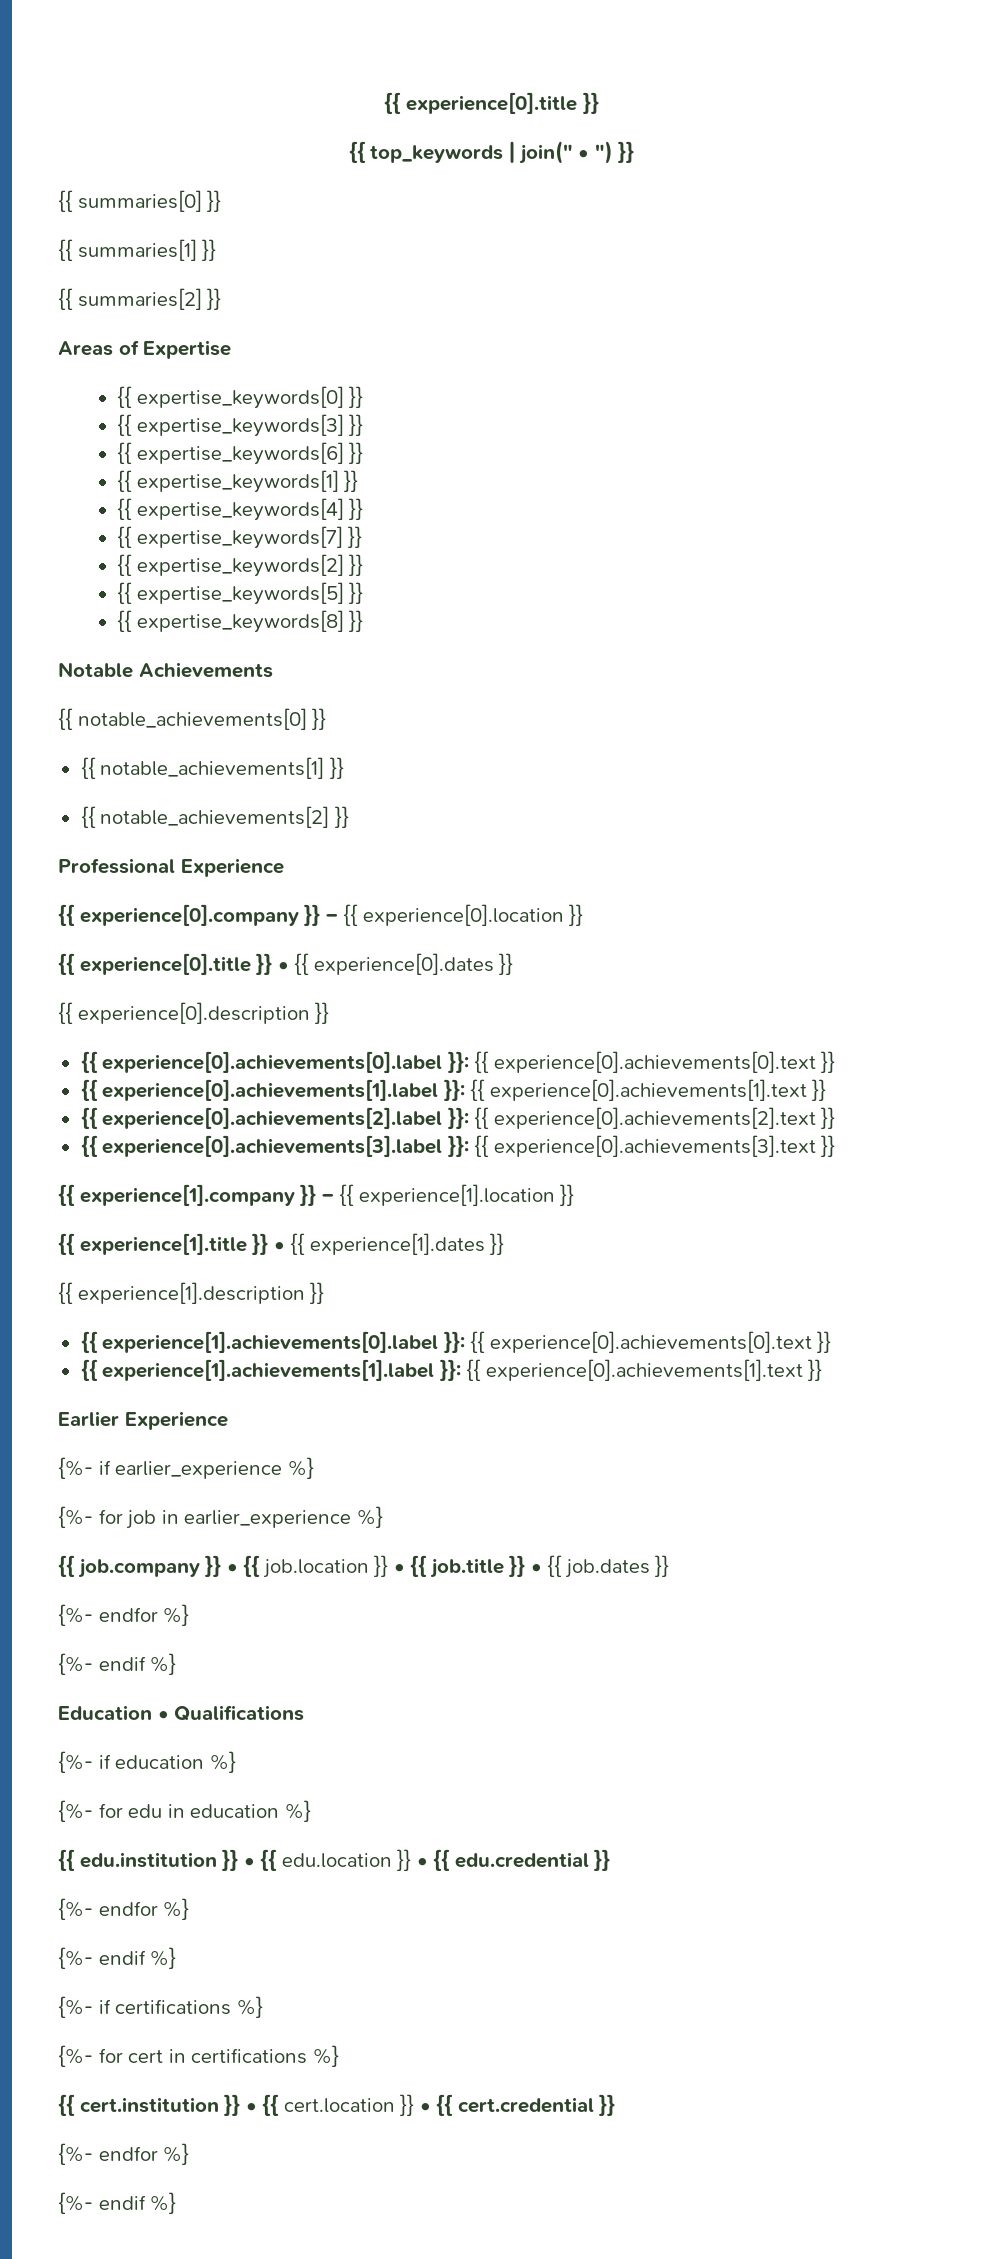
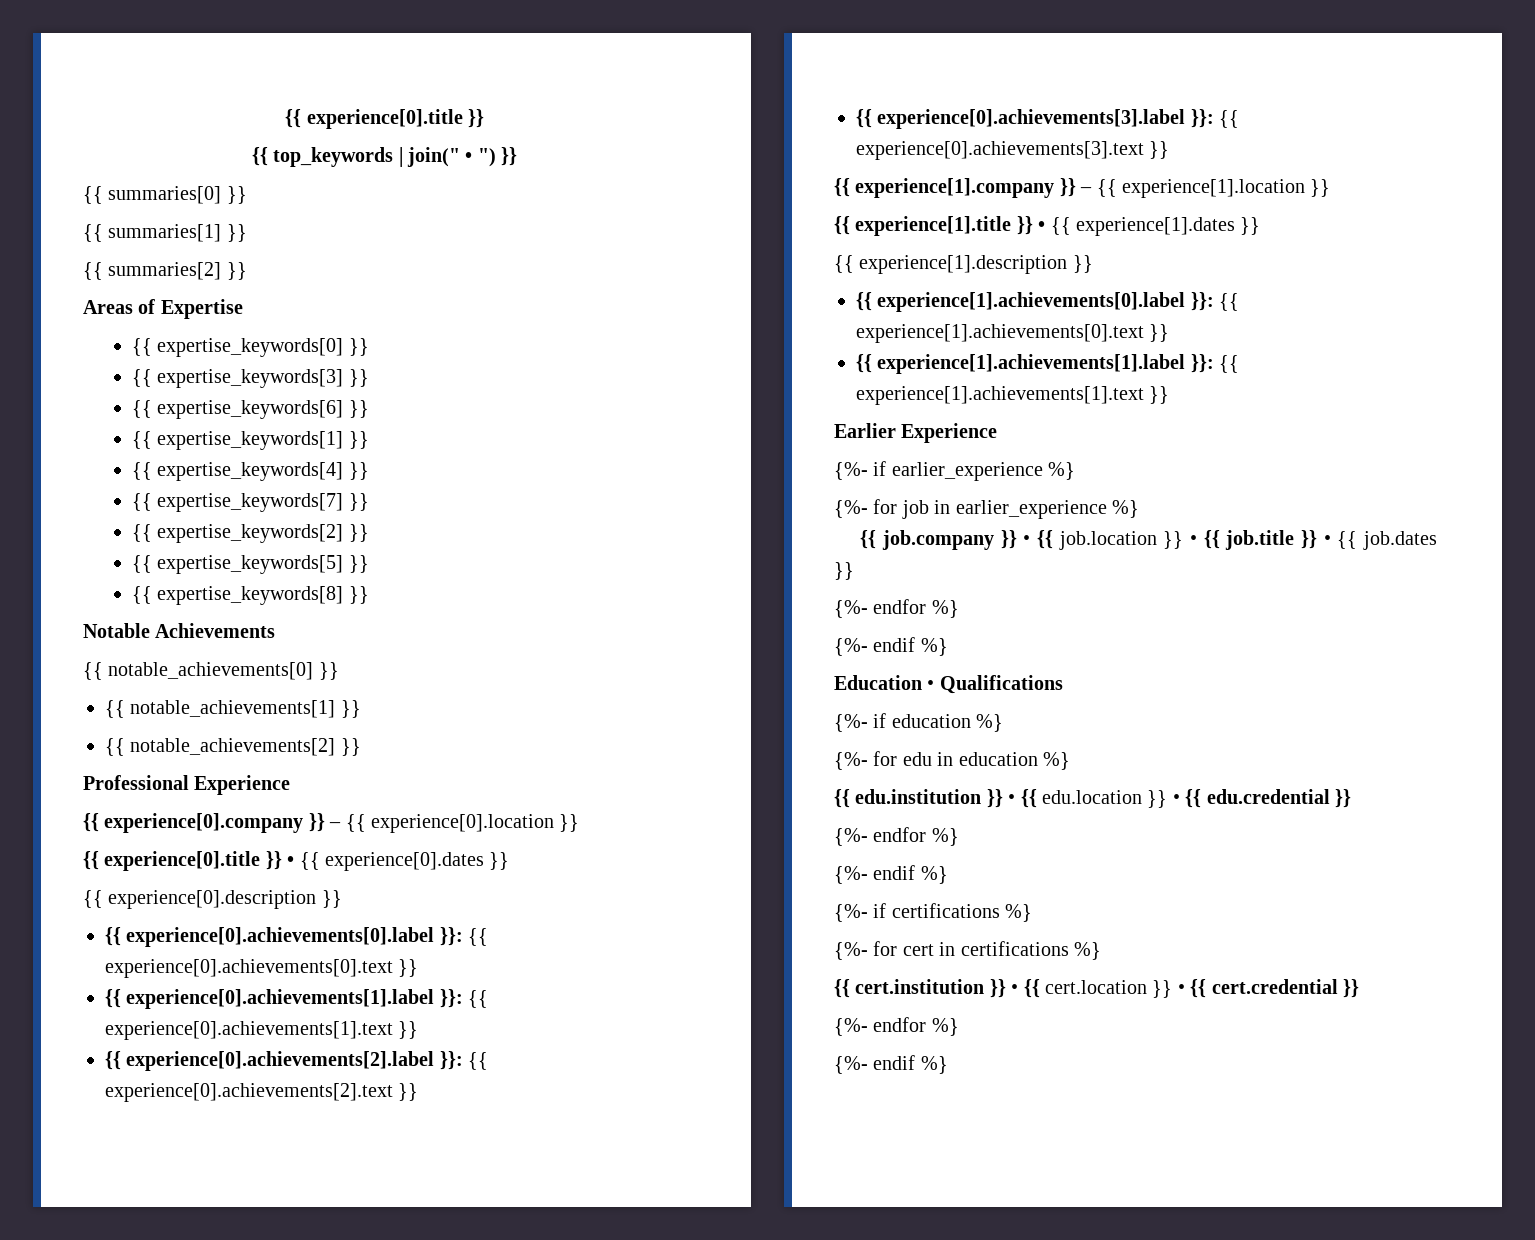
- {{ experience[1].achievements[0].label }}: {{ experience[0].achievements[0].text }}
+ {{ experience[1].achievements[0].label }}: {{ experience[1].achievements[0].text }}
- {{ experience[1].achievements[1].label }}: {{ experience[0].achievements[1].text }}
+ {{ experience[1].achievements[1].label }}: {{ experience[1].achievements[1].text }}

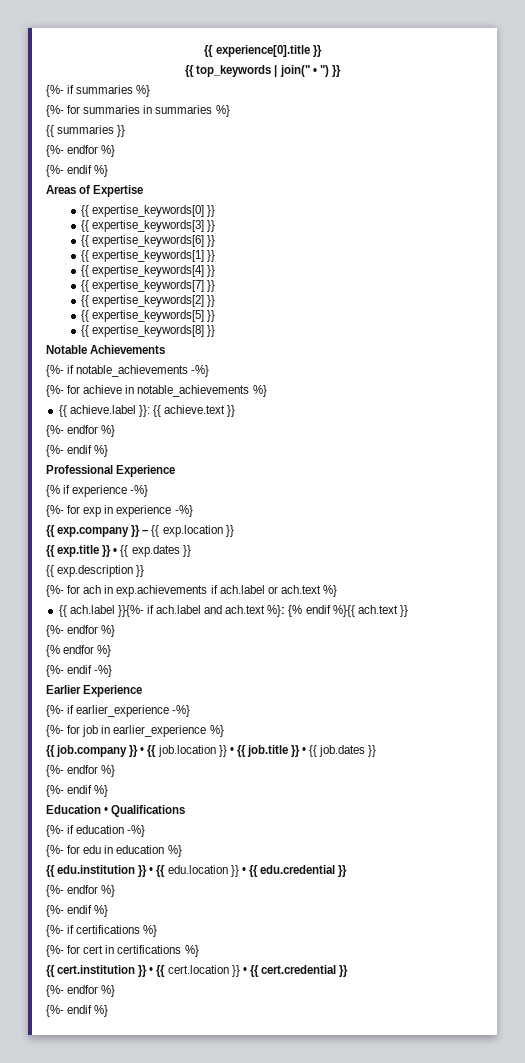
- {{ summaries[0] }}
- {{ summaries[1] }}
- {{ summaries[2] }}
+ {%- if summaries %}
+ {%- for summaries in summaries %}
+ {{ summaries }}
+ {%- endfor %}
+ {%- endif %}
- {{ notable_achievements[0] }}
- {{ notable_achievements[1] }}
- {{ notable_achievements[2] }}
+ {%- if notable_achievements -%}
+ {%- for achieve in notable_achievements %}
+ {{ achieve.label }}: {{ achieve.text }}
+ {%- endfor %}
+ {%- endif %}
  Professional Experience
- {{ experience[0].company }} – {{ experience[0].location }}
- {{ experience[0].title }} • {{ experience[0].dates }}
- {{ experience[0].description }}
- {{ experience[0].achievements[0].label }}: {{ experience[0].achievements[0].text }}
- {{ experience[0].achievements[1].label }}: {{ experience[0].achievements[1].text }}
- {{ experience[0].achievements[2].label }}: {{ experience[0].achievements[2].text }}
- {{ experience[0].achievements[3].label }}: {{ experience[0].achievements[3].text }}
- {{ experience[1].company }} – {{ experience[1].location }}
- {{ experience[1].title }} • {{ experience[1].dates }}
- {{ experience[1].description }}
- {{ experience[1].achievements[0].label }}: {{ experience[1].achievements[0].text }}
- {{ experience[1].achievements[1].label }}: {{ experience[1].achievements[1].text }}
+ {% if experience -%}
+ {%- for exp in experience -%}
+ {{ exp.company }} – {{ exp.location }}
+ {{ exp.title }} • {{ exp.dates }}
+ {{ exp.description }}
+ {%- for ach in exp.achievements if ach.label or ach.text %}
+ {{ ach.label }}{%- if ach.label and ach.text %}: {% endif %}{{ ach.text }}
+ {%- endfor %}
+ {% endfor %}
+ {%- endif -%}
- {%- if earlier_experience %}
+ {%- if earlier_experience -%}
- {%- if education %}
+ {%- if education -%}

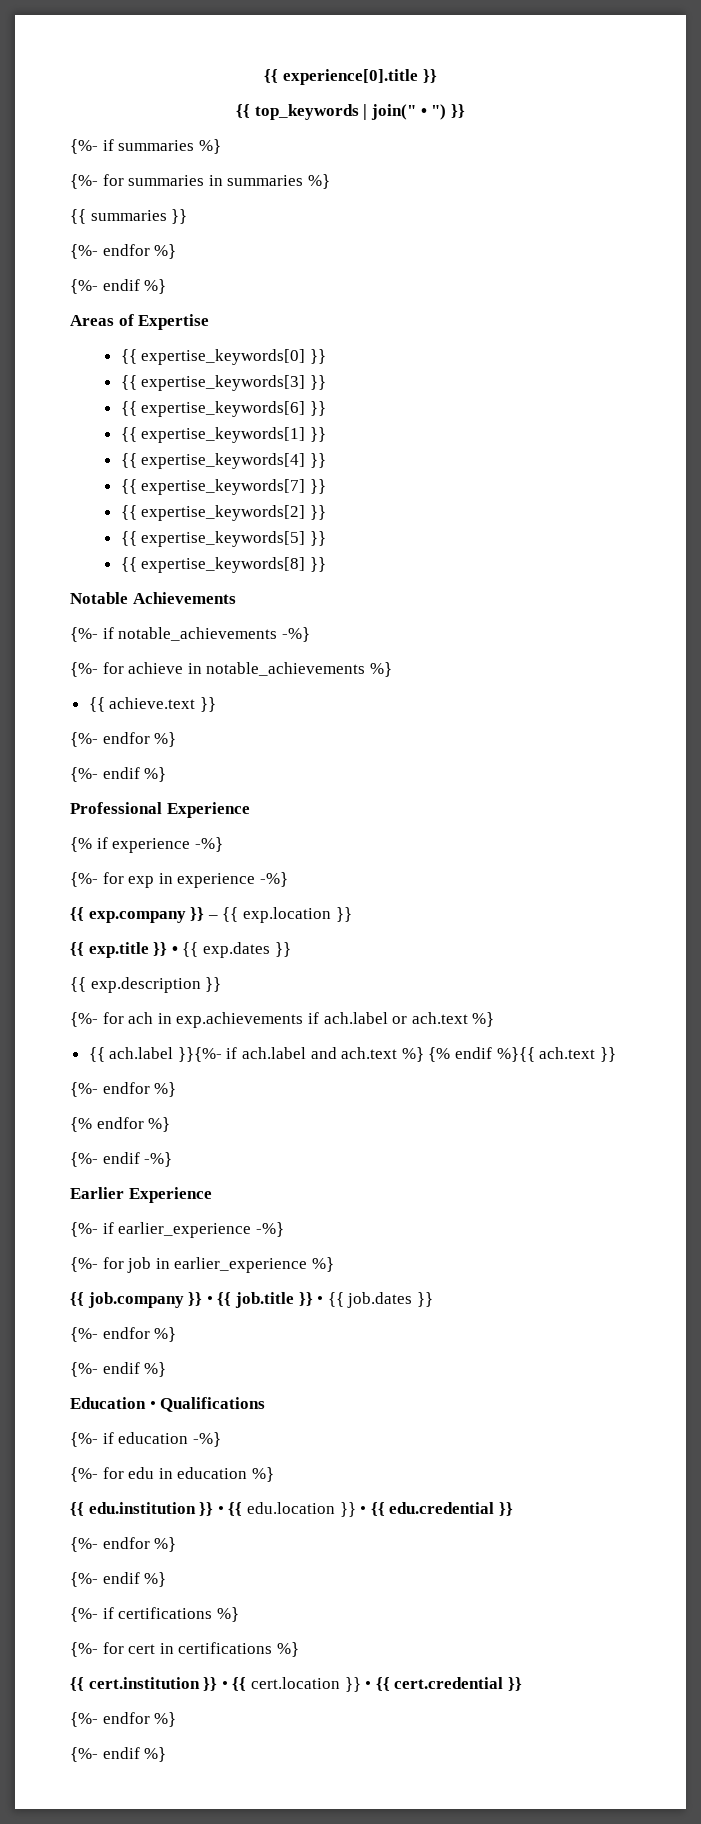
- {{ achieve.label }}: {{ achieve.text }}
+ {{ achieve.text }}
- {{ ach.label }}{%- if ach.label and ach.text %}: {% endif %}{{ ach.text }}
+ {{ ach.label }}{%- if ach.label and ach.text %} {% endif %}{{ ach.text }}
- {{ job.company }} • {{ job.location }} • {{ job.title }} • {{ job.dates }}
+ {{ job.company }} • {{ job.title }} • {{ job.dates }}

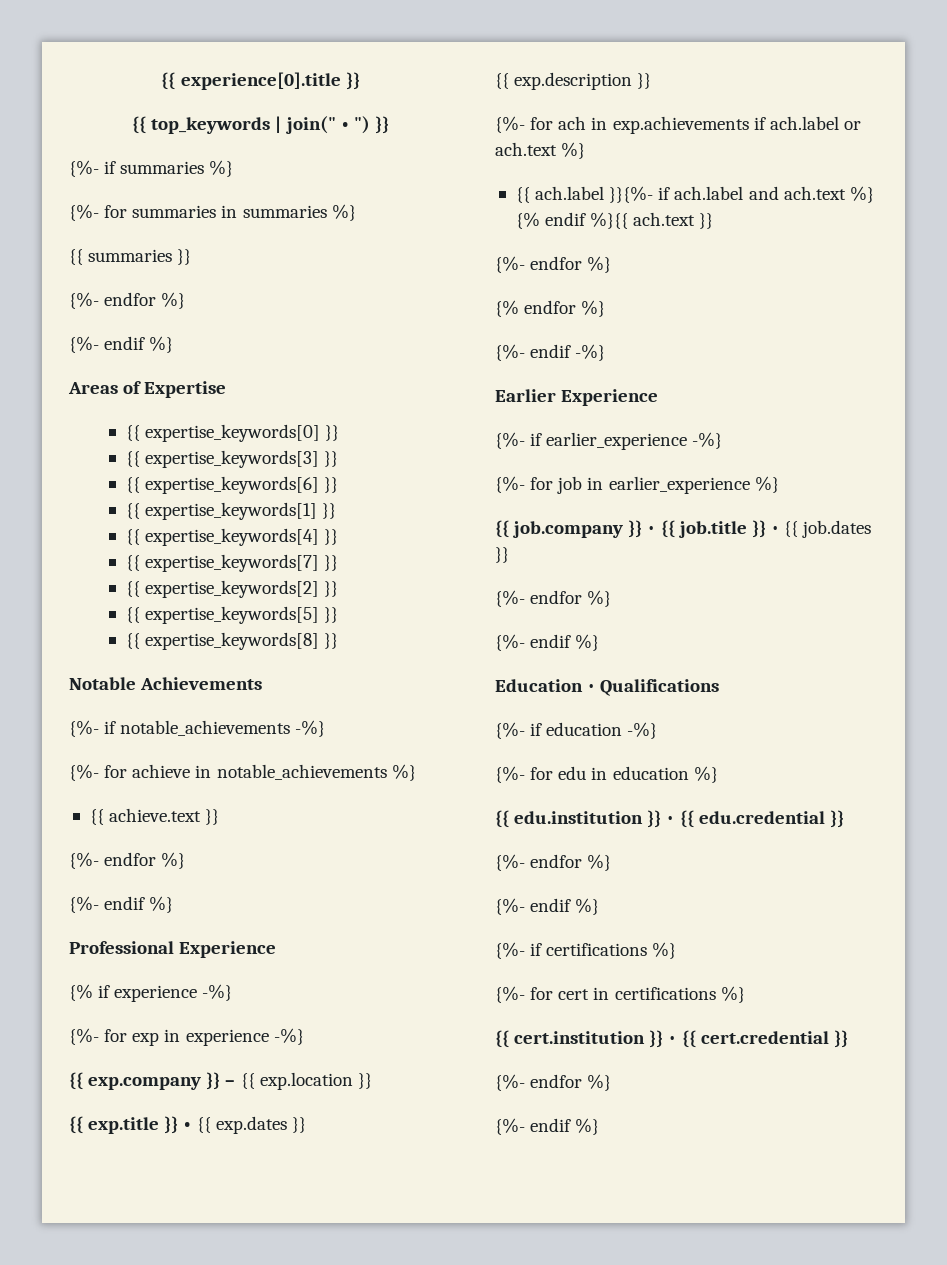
- {{ edu.institution }} • {{ edu.location }} • {{ edu.credential }}
+ {{ edu.institution }} • {{ edu.credential }}
- {{ cert.institution }} • {{ cert.location }} • {{ cert.credential }}
+ {{ cert.institution }} • {{ cert.credential }}

